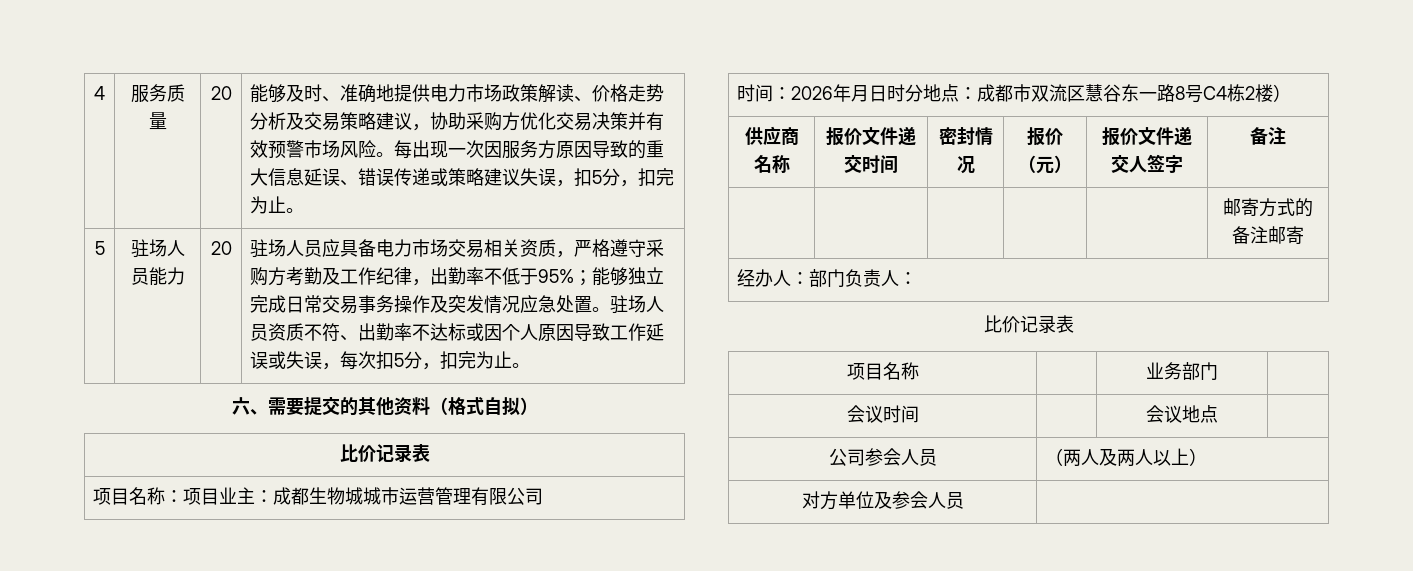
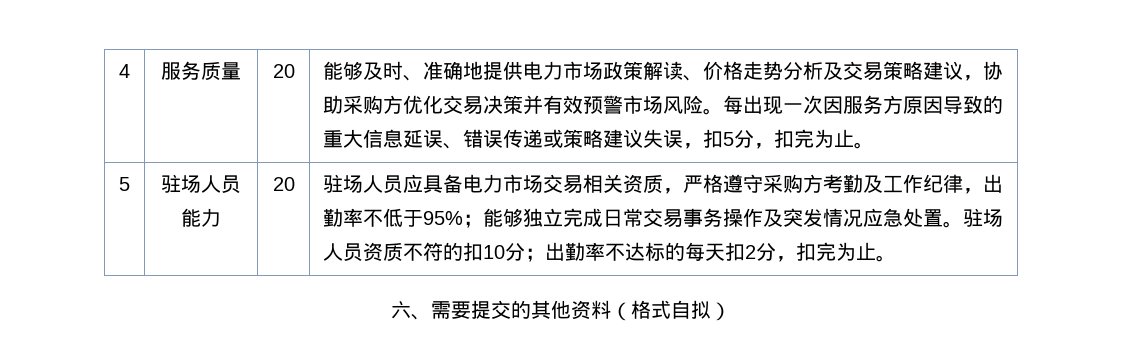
- 驻场人员资质不符、出勤率不达标或因个人原因导致工作延误或失误，每次扣5分，扣完为止。
+ 驻场人员资质不符的扣10分；出勤率不达标的每天扣2分，扣完为止。
  六、需要提交的其他资料（格式自拟）
- 比价记录表
- 项目名称：项目业主：成都生物城城市运营管理有限公司
- 时间：2026年月日时分地点：成都市双流区慧谷东一路8号C4栋2楼）
- 供应商名称 | 报价文件递交时间 | 密封情况 | 报价（元） | 报价文件递交人签字 | 备注
- | | | | | 邮寄方式的备注邮寄
- 经办人：部门负责人：
- 比价记录表
- 项目名称 | | 业务部门 |
- 会议时间 | | 会议地点 |
- 公司参会人员 | （两人及两人以上）
- 对方单位及参会人员 |

